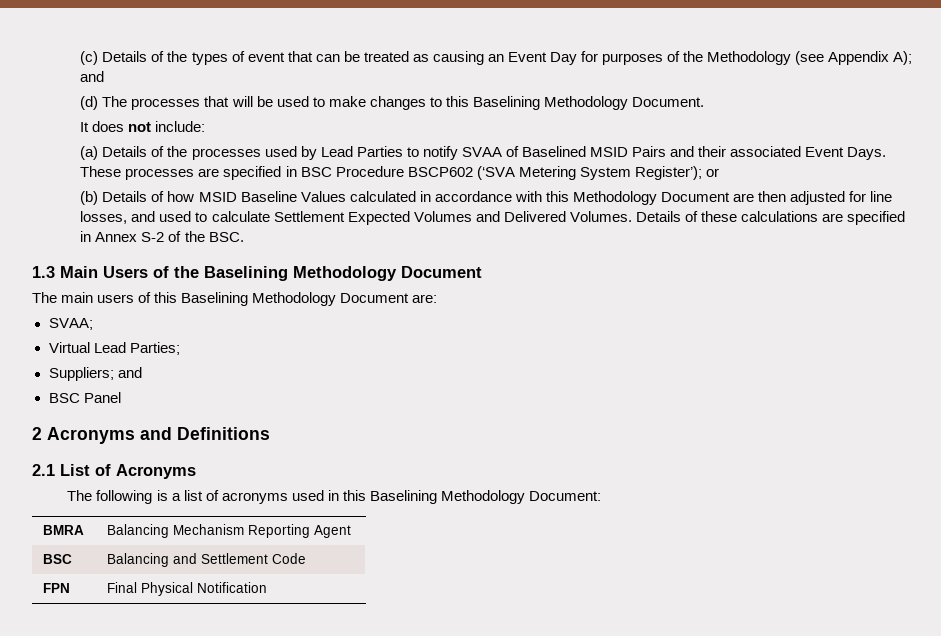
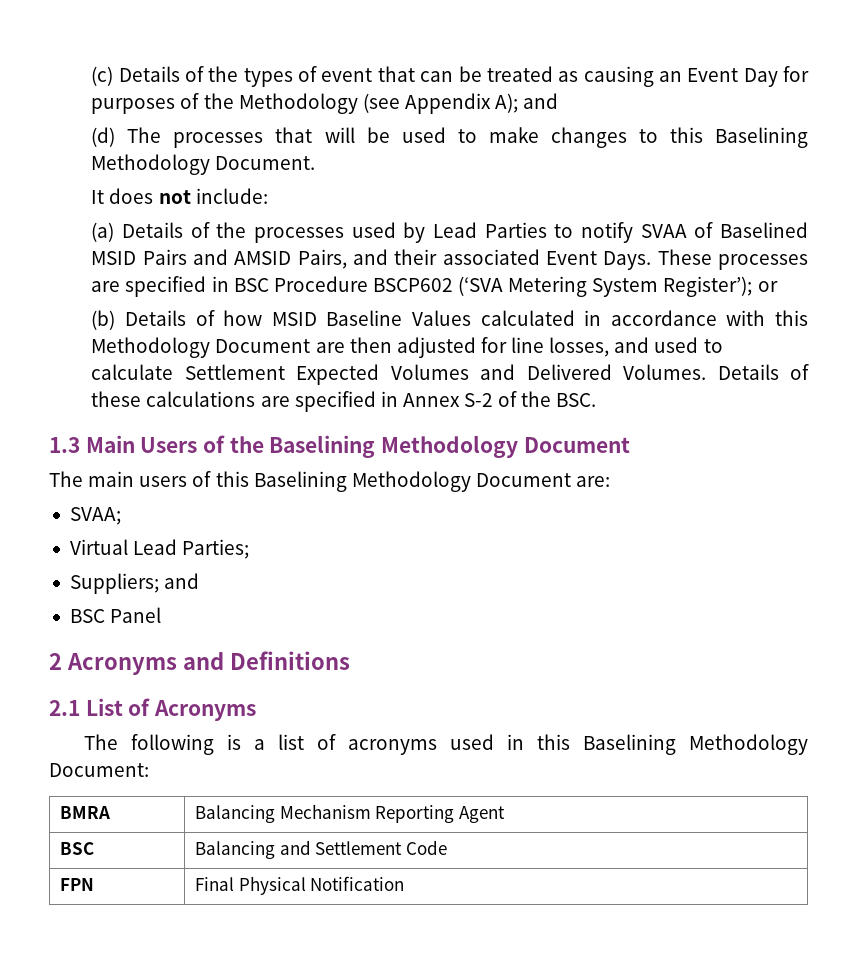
- (a) Details of the processes used by Lead Parties to notify SVAA of Baselined MSID Pairs and their associated Event Days.
+ (a) Details of the processes used by Lead Parties to notify SVAA of Baselined MSID Pairs and AMSID Pairs, and their associated Event Days.

